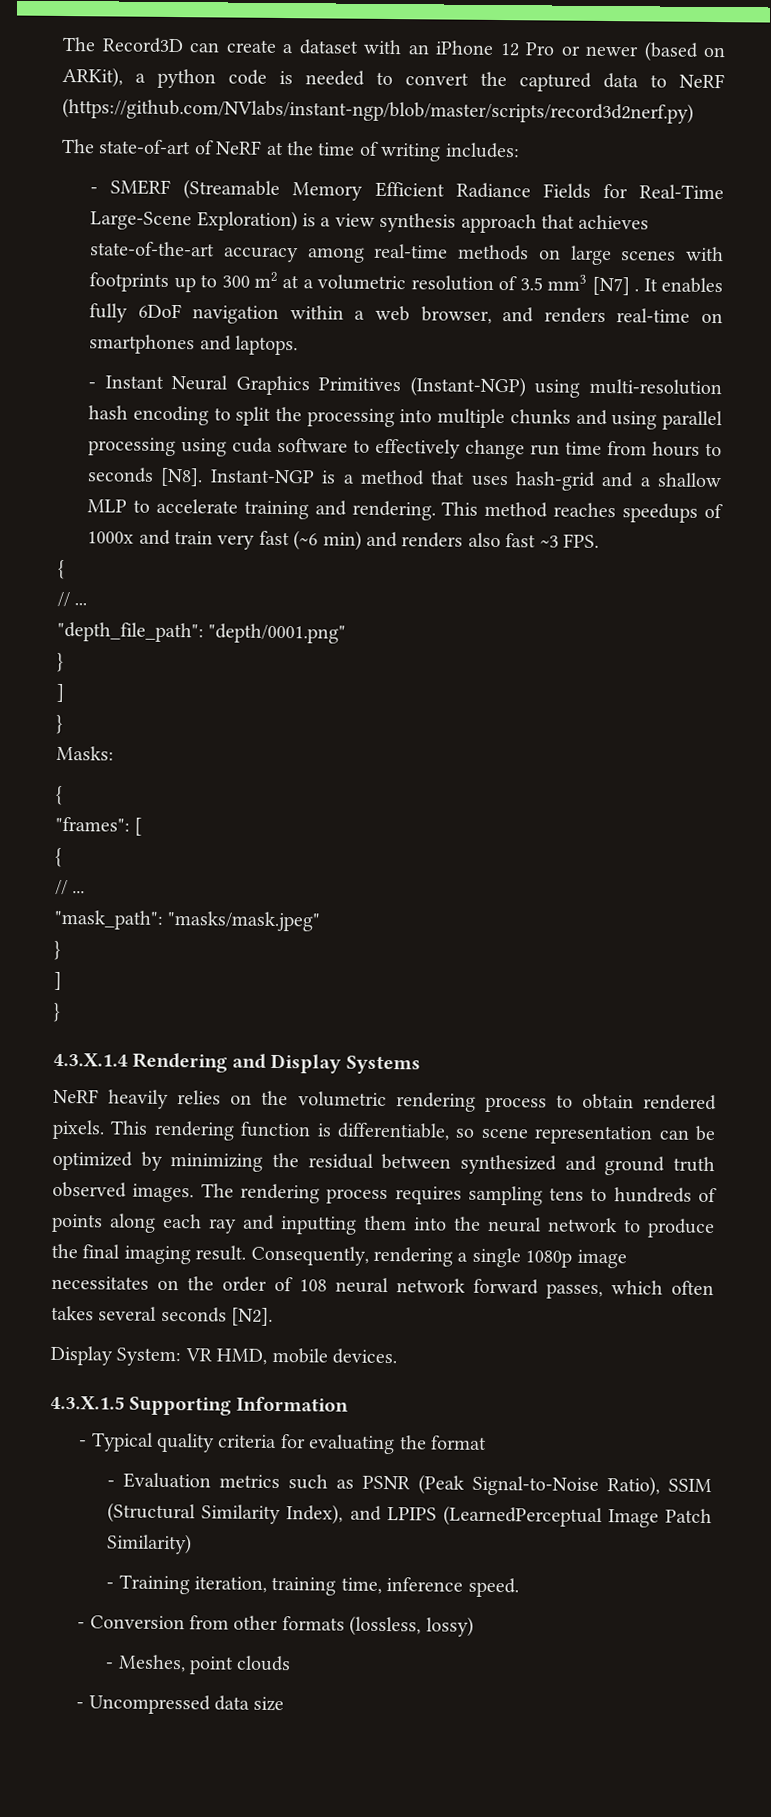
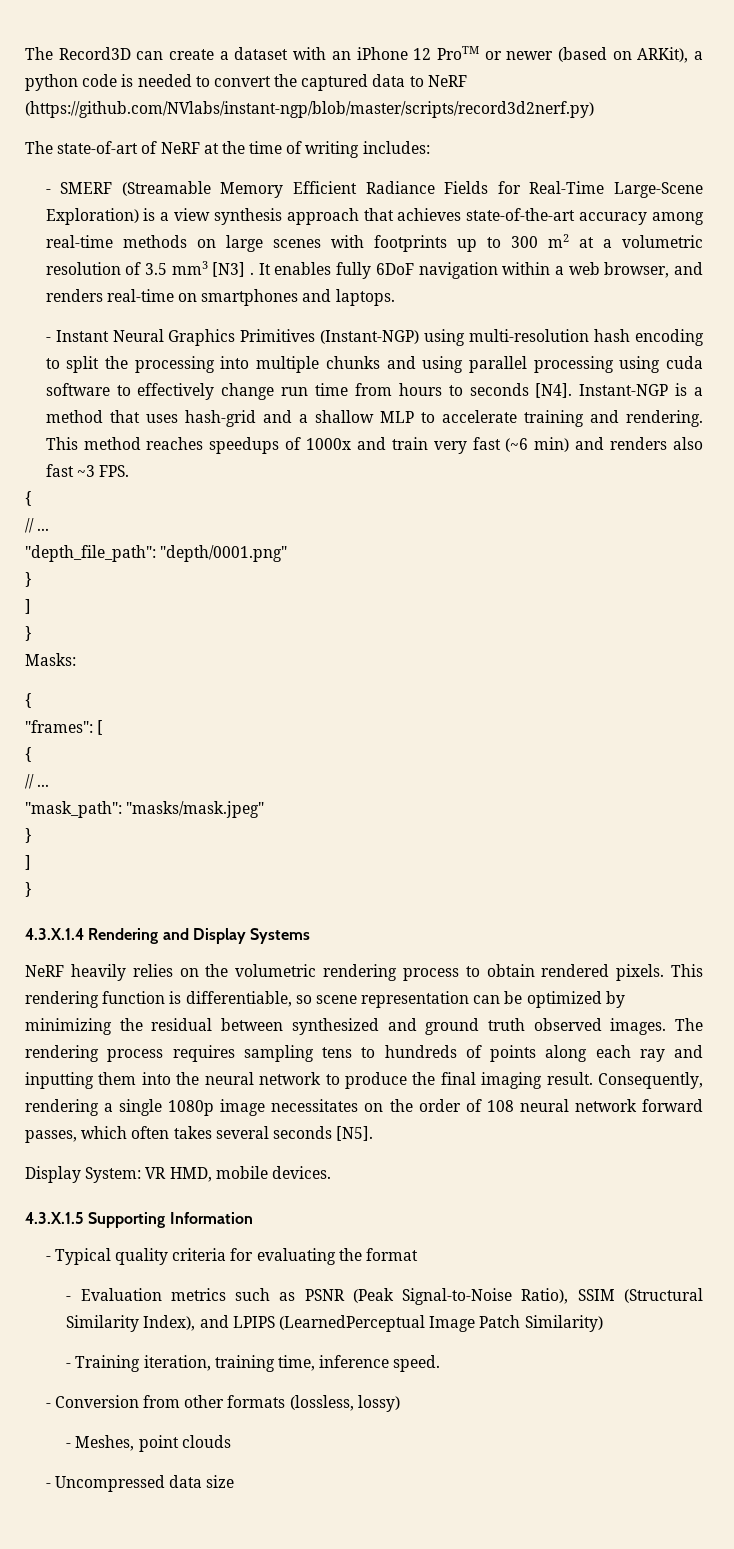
- The Record3D can create a dataset with an iPhone 12 Pro or newer (based on ARKit), a python code is needed to convert the captured data to NeRF (https://github.com/NVlabs/instant-ngp/blob/master/scripts/record3d2nerf.py)
+ The Record3D can create a dataset with an iPhone 12 ProTM or newer (based on ARKit), a python code is needed to convert the captured data to NeRF (https://github.com/NVlabs/instant-ngp/blob/master/scripts/record3d2nerf.py)
- - SMERF (Streamable Memory Efficient Radiance Fields for Real-Time Large-Scene Exploration) is a view synthesis approach that achieves state-of-the-art accuracy among real-time methods on large scenes with footprints up to 300 m2 at a volumetric resolution of 3.5 mm3 [N7] .
+ - SMERF (Streamable Memory Efficient Radiance Fields for Real-Time Large-Scene Exploration) is a view synthesis approach that achieves state-of-the-art accuracy among real-time methods on large scenes with footprints up to 300 m2 at a volumetric resolution of 3.5 mm3 [N3] .
- - Instant Neural Graphics Primitives (Instant-NGP) using multi-resolution hash encoding to split the processing into multiple chunks and using parallel processing using cuda software to effectively change run time from hours to seconds [N8]. Instant-NGP is a method that uses hash-grid and a shallow MLP to accelerate training and rendering.
+ - Instant Neural Graphics Primitives (Instant-NGP) using multi-resolution hash encoding to split the processing into multiple chunks and using parallel processing using cuda software to effectively change run time from hours to seconds [N4]. Instant-NGP is a method that uses hash-grid and a shallow MLP to accelerate training and rendering.
- Consequently, rendering a single 1080p image necessitates on the order of 108 neural network forward passes, which often takes several seconds [N2].
+ Consequently, rendering a single 1080p image necessitates on the order of 108 neural network forward passes, which often takes several seconds [N5].

